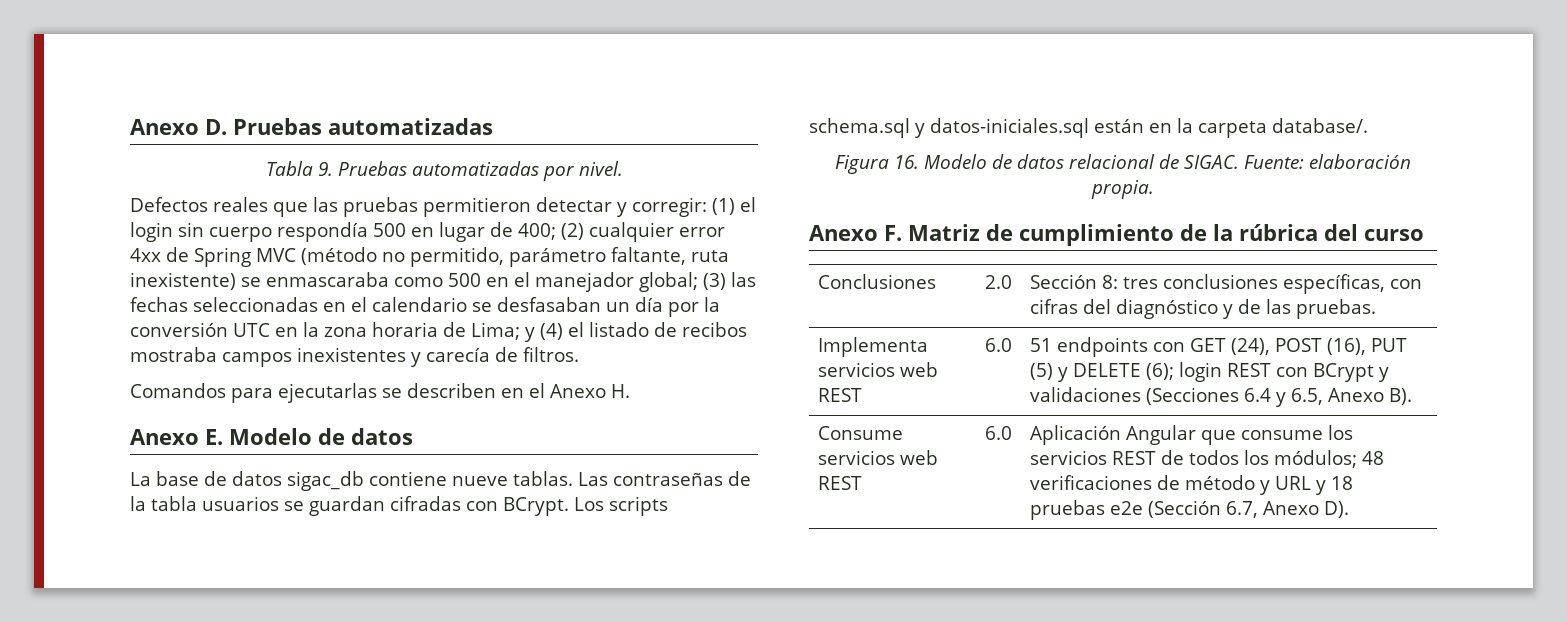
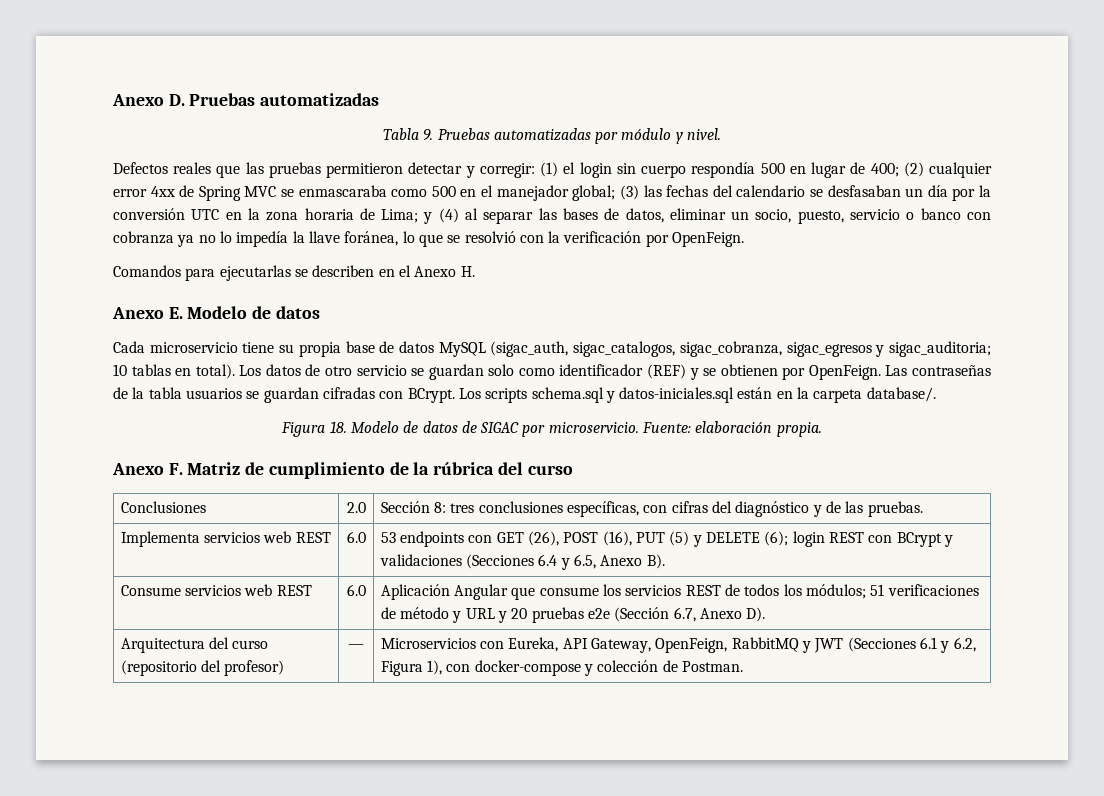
- Tabla 9. Pruebas automatizadas por nivel.
+ Tabla 9. Pruebas automatizadas por módulo y nivel.
- Defectos reales que las pruebas permitieron detectar y corregir: (1) el login sin cuerpo respondía 500 en lugar de 400; (2) cualquier error 4xx de Spring MVC (método no permitido, parámetro faltante, ruta inexistente) se enmascaraba como 500 en el manejador global; (3) las fechas seleccionadas en el calendario se desfasaban un día por la conversión UTC en la zona horaria de Lima; y (4) el listado de recibos mostraba campos inexistentes y carecía de filtros.
+ Defectos reales que las pruebas permitieron detectar y corregir: (1) el login sin cuerpo respondía 500 en lugar de 400; (2) cualquier error 4xx de Spring MVC se enmascaraba como 500 en el manejador global; (3) las fechas del calendario se desfasaban un día por la conversión UTC en la zona horaria de Lima; y (4) al separar las bases de datos, eliminar un socio, puesto, servicio o banco con cobranza ya no lo impedía la llave foránea, lo que se resolvió con la verificación por OpenFeign.
- La base de datos sigac_db contiene nueve tablas.
+ Cada microservicio tiene su propia base de datos MySQL (sigac_auth, sigac_catalogos, sigac_cobranza, sigac_egresos y sigac_auditoria; 10 tablas en total). Los datos de otro servicio se guardan solo como identificador (REF) y se obtienen por OpenFeign.
- Figura 16. Modelo de datos relacional de SIGAC.
+ Figura 18. Modelo de datos de SIGAC por microservicio.
- Implementa servicios web REST | 6.0 | 51 endpoints con GET (24), POST (16), PUT (5) y DELETE (6); login REST con BCrypt y validaciones (Secciones 6.4 y 6.5, Anexo B).
+ Implementa servicios web REST | 6.0 | 53 endpoints con GET (26), POST (16), PUT (5) y DELETE (6); login REST con BCrypt y validaciones (Secciones 6.4 y 6.5, Anexo B).
- Consume servicios web REST | 6.0 | Aplicación Angular que consume los servicios REST de todos los módulos; 48 verificaciones de método y URL y 18 pruebas e2e (Sección 6.7, Anexo D).
+ Consume servicios web REST | 6.0 | Aplicación Angular que consume los servicios REST de todos los módulos; 51 verificaciones de método y URL y 20 pruebas e2e (Sección 6.7, Anexo D).
+ Arquitectura del curso (repositorio del profesor) | — | Microservicios con Eureka, API Gateway, OpenFeign, RabbitMQ y JWT (Secciones 6.1 y 6.2, Figura 1), con docker-compose y colección de Postman.

